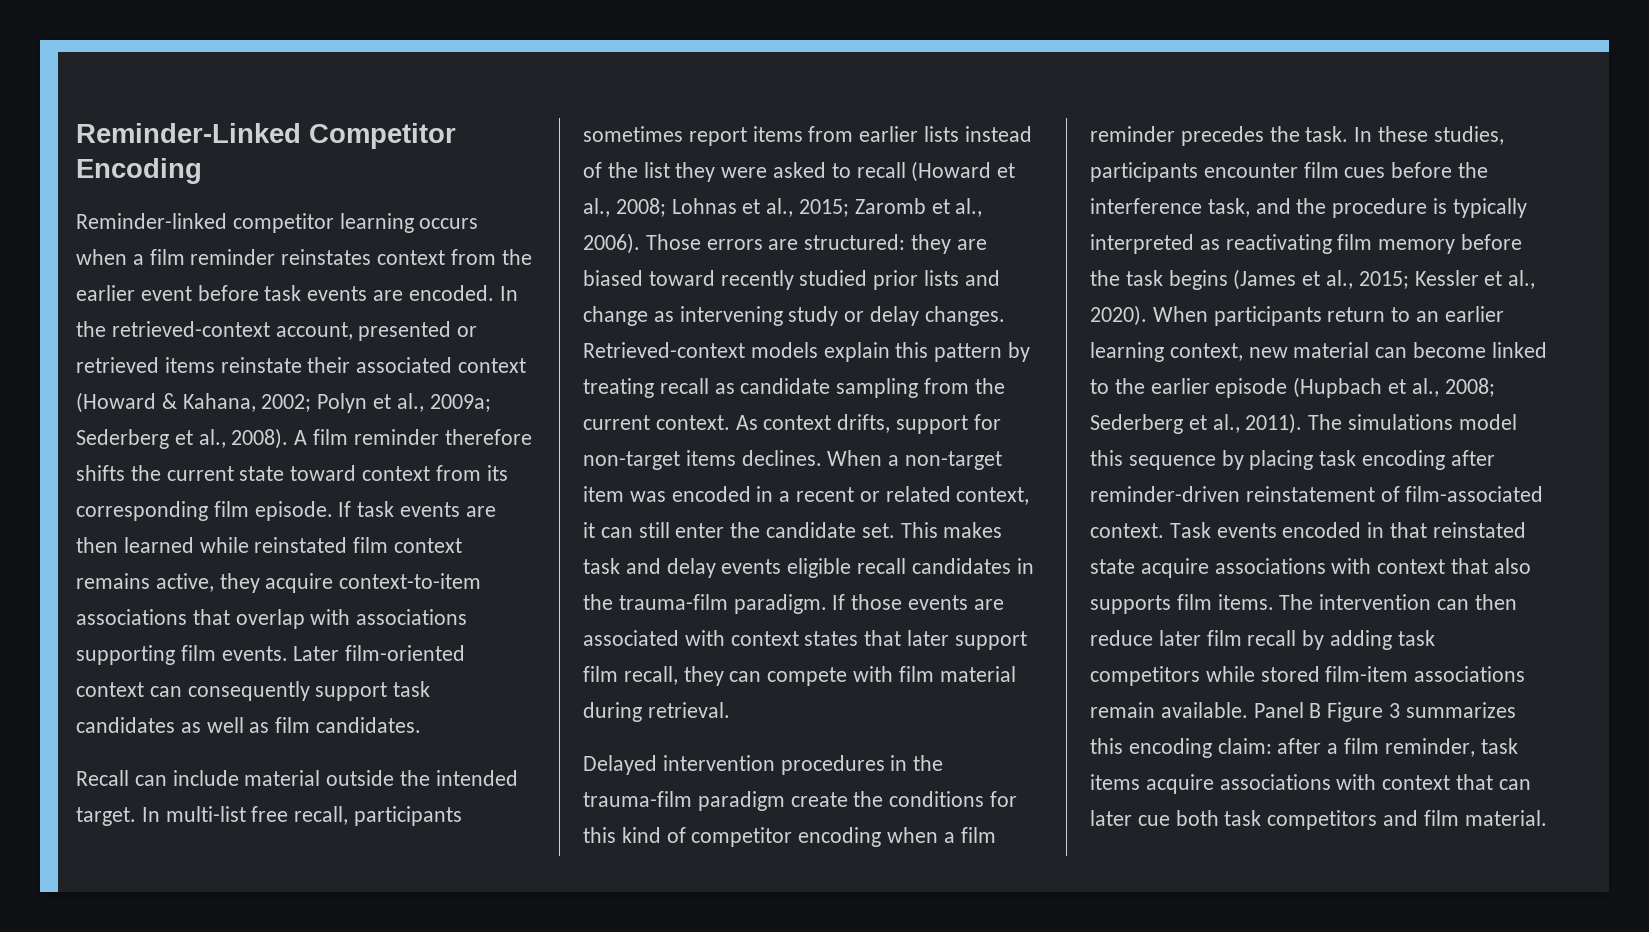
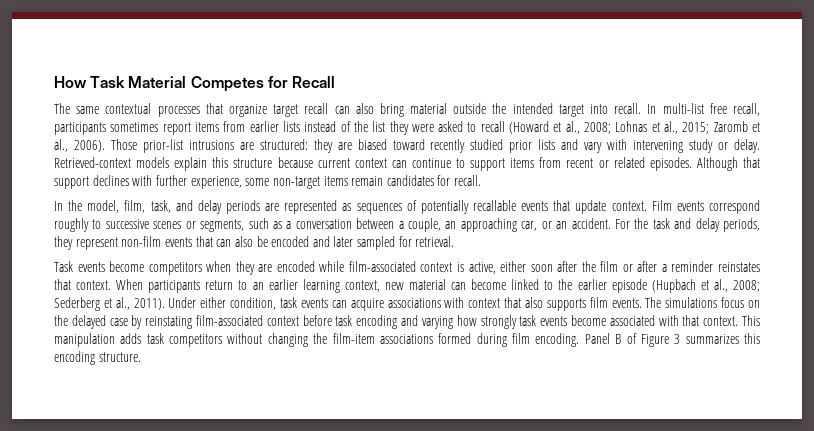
- Reminder-Linked Competitor Encoding
- Reminder-linked competitor learning occurs when a film reminder reinstates context from the earlier event before task events are encoded. In the retrieved-context account, presented or retrieved items reinstate their associated context (Howard & Kahana, 2002; Polyn et al., 2009a; Sederberg et al., 2008). A film reminder therefore shifts the current state toward context from its corresponding film episode. If task events are then learned while reinstated film context remains active, they acquire context-to-item associations that overlap with associations supporting film events. Later film-oriented context can consequently support task candidates as well as film candidates.
- Recall can include material outside the intended target.
+ How Task Material Competes for Recall
+ The same contextual processes that organize target recall can also bring material outside the intended target into recall.
- Those errors are structured: they are biased toward recently studied prior lists and change as intervening study or delay changes.
+ Those prior-list intrusions are structured: they are biased toward recently studied prior lists and vary with intervening study or delay.
- Retrieved-context models explain this pattern by treating recall as candidate sampling from the current context. As context drifts, support for non-target items declines. When a non-target item was encoded in a recent or related context, it can still enter the candidate set. This makes task and delay events eligible recall candidates in the trauma-film paradigm. If those events are associated with context states that later support film recall, they can compete with film material during retrieval.
- Delayed intervention procedures in the trauma-film paradigm create the conditions for this kind of competitor encoding when a film reminder precedes the task. In these studies, participants encounter film cues before the interference task, and the procedure is typically interpreted as reactivating film memory before the task begins (James et al., 2015; Kessler et al., 2020).
+ Retrieved-context models explain this structure because current context can continue to support items from recent or related episodes. Although that support declines with further experience, some non-target items remain candidates for recall.
+ In the model, film, task, and delay periods are represented as sequences of potentially recallable events that update context. Film events correspond roughly to successive scenes or segments, such as a conversation between a couple, an approaching car, or an accident. For the task and delay periods, they represent non-film events that can also be encoded and later sampled for retrieval.
+ Task events become competitors when they are encoded while film-associated context is active, either soon after the film or after a reminder reinstates that context.
- The simulations model this sequence by placing task encoding after reminder-driven reinstatement of film-associated context. Task events encoded in that reinstated state acquire associations with context that also supports film items. The intervention can then reduce later film recall by adding task competitors while stored film-item associations remain available.
+ Under either condition, task events can acquire associations with context that also supports film events. The simulations focus on the delayed case by reinstating film-associated context before task encoding and varying how strongly task events become associated with that context. This manipulation adds task competitors without changing the film-item associations formed during film encoding.
- Panel B Figure 3 summarizes this encoding claim: after a film reminder, task items acquire associations with context that can later cue both task competitors and film material.
+ Panel B of Figure 3 summarizes this encoding structure.

